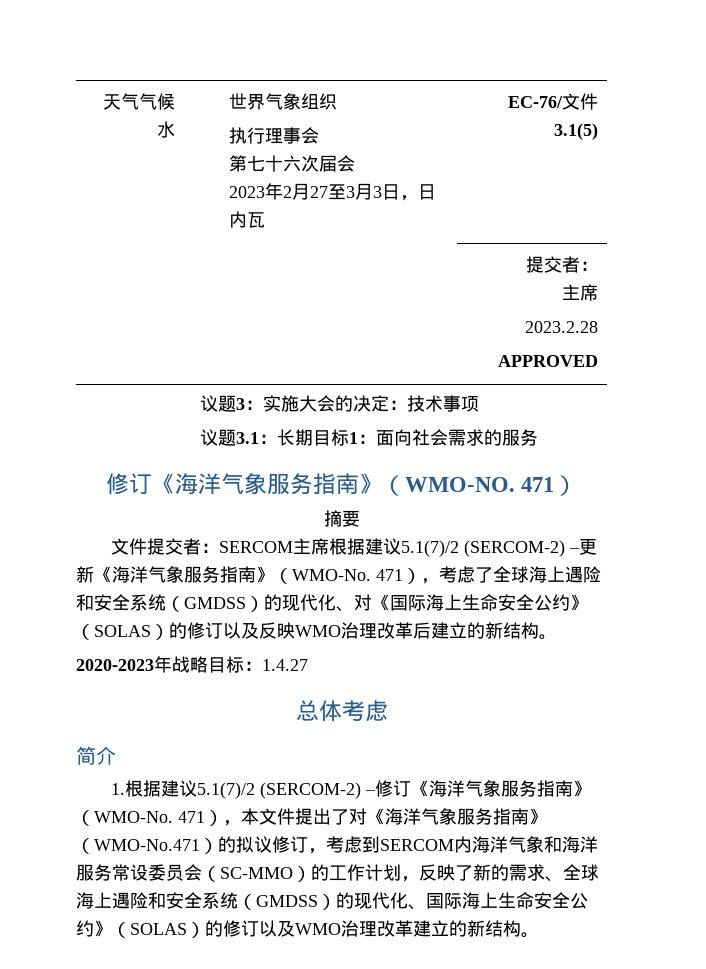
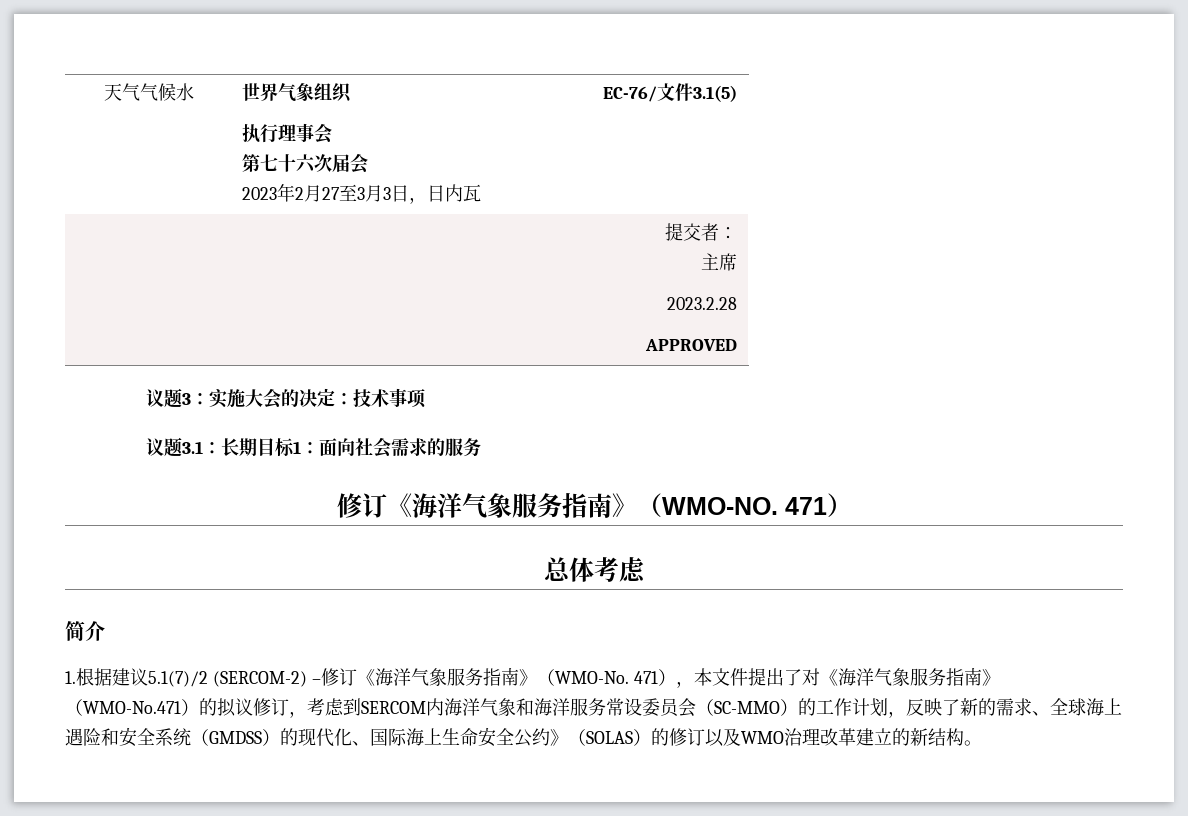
- 摘要
- 文件提交者：SERCOM主席根据建议5.1(7)/2 (SERCOM-2) –更新《海洋气象服务指南》（WMO-No. 471），考虑了全球海上遇险和安全系统（GMDSS）的现代化、对《国际海上生命安全公约》（SOLAS）的修订以及反映WMO治理改革后建立的新结构。
- 2020-2023年战略目标：1.4.27

